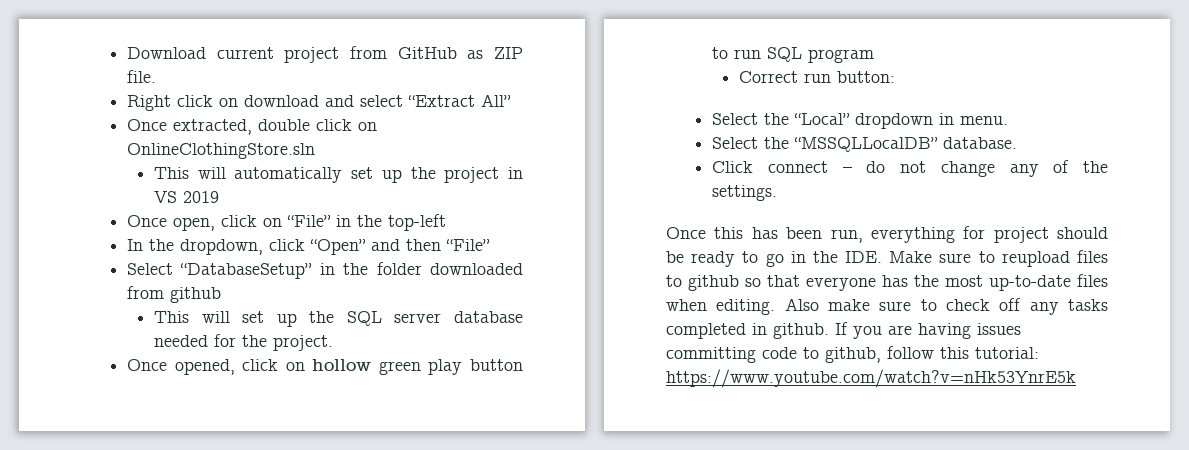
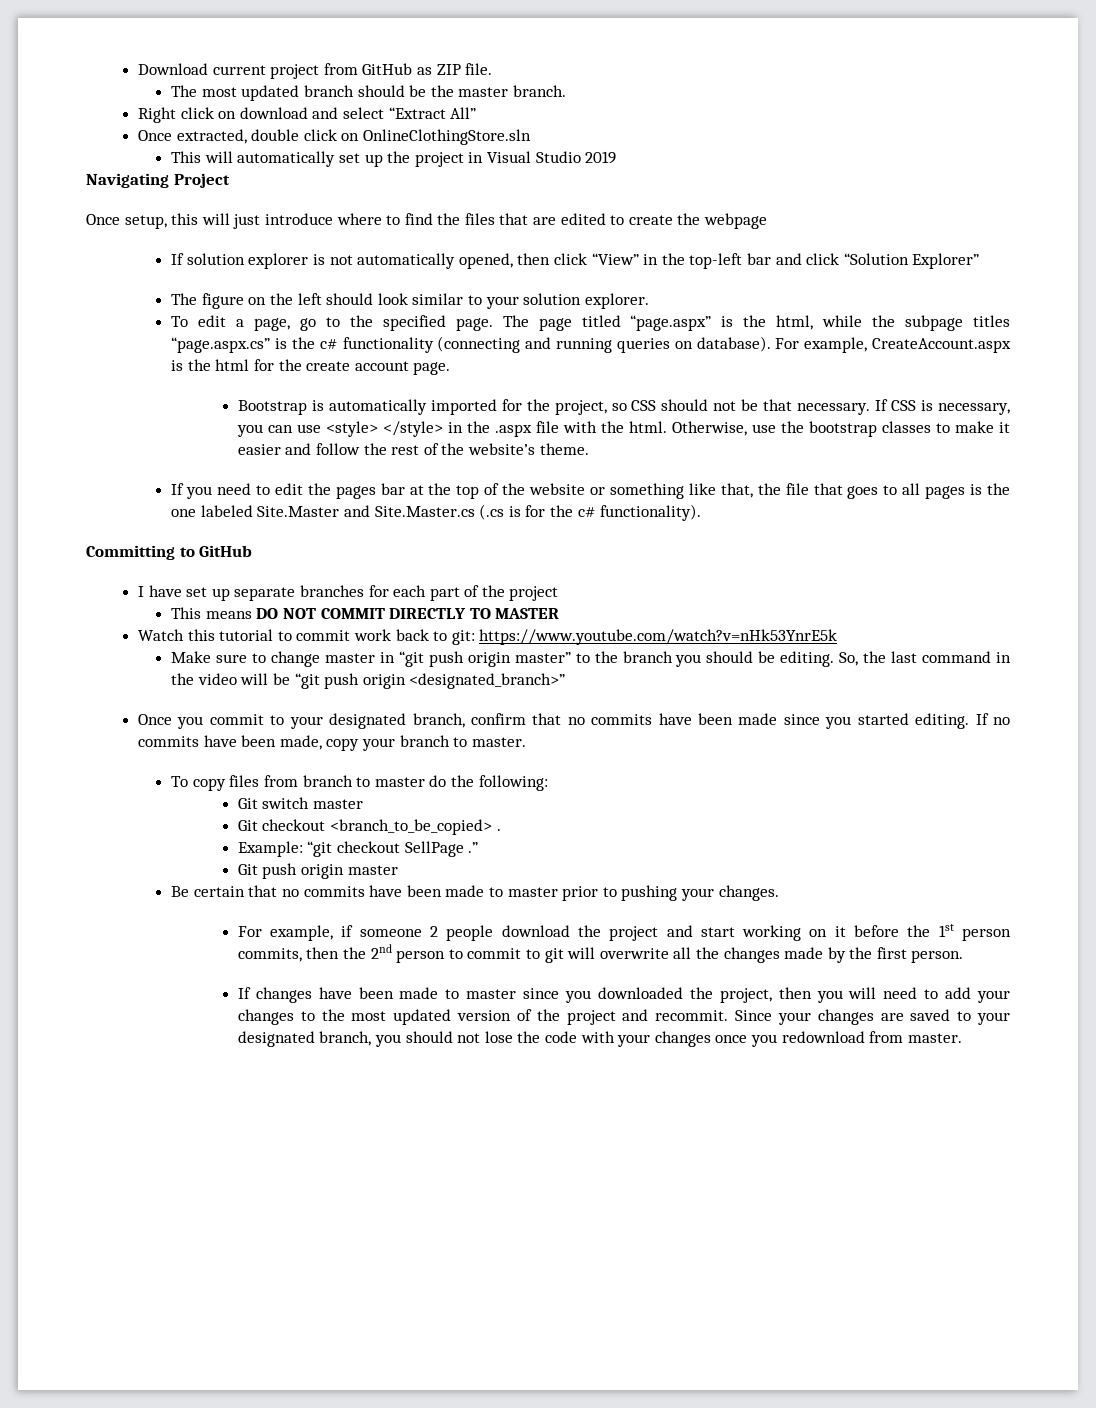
+ The most updated branch should be the master branch.
- This will automatically set up the project in VS 2019
+ This will automatically set up the project in Visual Studio 2019
- Once open, click on “File” in the top-left
- In the dropdown, click “Open” and then “File”
- Select “DatabaseSetup” in the folder downloaded from github
- This will set up the SQL server database needed for the project.
- Once opened, click on hollow green play button to run SQL program
- Correct run button:
- Select the “Local” dropdown in menu.
- Select the “MSSQLLocalDB” database.
- Click connect – do not change any of the settings.
- Once this has been run, everything for project should be ready to go in the IDE. Make sure to reupload files to github so that everyone has the most up-to-date files when editing. Also make sure to check off any tasks completed in github. If you are having issues committing code to github, follow this tutorial: https://www.youtube.com/watch?v=nHk53YnrE5k
+ Navigating Project
+ Once setup, this will just introduce where to find the files that are edited to create the webpage
+ If solution explorer is not automatically opened, then click “View” in the top-left bar and click “Solution Explorer”
+ The figure on the left should look similar to your solution explorer.
+ To edit a page, go to the specified page. The page titled “page.aspx” is the html, while the subpage titles “page.aspx.cs” is the c# functionality (connecting and running queries on database). For example, CreateAccount.aspx is the html for the create account page.
+ Bootstrap is automatically imported for the project, so CSS should not be that necessary. If CSS is necessary, you can use <style> </style> in the .aspx file with the html. Otherwise, use the bootstrap classes to make it easier and follow the rest of the website’s theme.
+ If you need to edit the pages bar at the top of the website or something like that, the file that goes to all pages is the one labeled Site.Master and Site.Master.cs (.cs is for the c# functionality).
+ Committing to GitHub
+ I have set up separate branches for each part of the project
+ This means DO NOT COMMIT DIRECTLY TO MASTER
+ Watch this tutorial to commit work back to git: https://www.youtube.com/watch?v=nHk53YnrE5k
+ Make sure to change master in “git push origin master” to the branch you should be editing. So, the last command in the video will be “git push origin <designated_branch>”
+ Once you commit to your designated branch, confirm that no commits have been made since you started editing. If no commits have been made, copy your branch to master.
+ To copy files from branch to master do the following:
+ Git switch master
+ Git checkout <branch_to_be_copied> .
+ Example: “git checkout SellPage .”
+ Git push origin master
+ Be certain that no commits have been made to master prior to pushing your changes.
+ For example, if someone 2 people download the project and start working on it before the 1st person commits, then the 2nd person to commit to git will overwrite all the changes made by the first person.
+ If changes have been made to master since you downloaded the project, then you will need to add your changes to the most updated version of the project and recommit. Since your changes are saved to your designated branch, you should not lose the code with your changes once you redownload from master.

